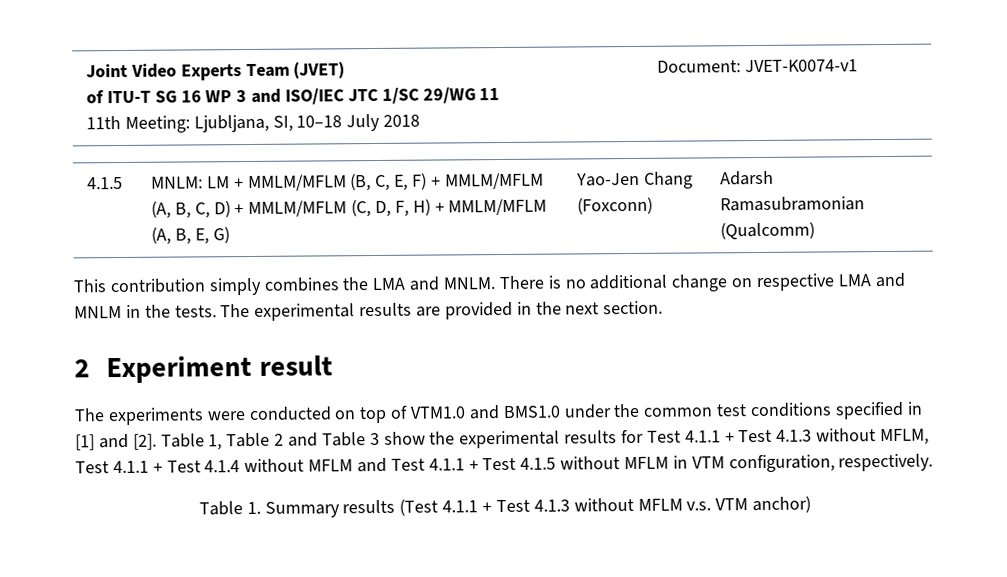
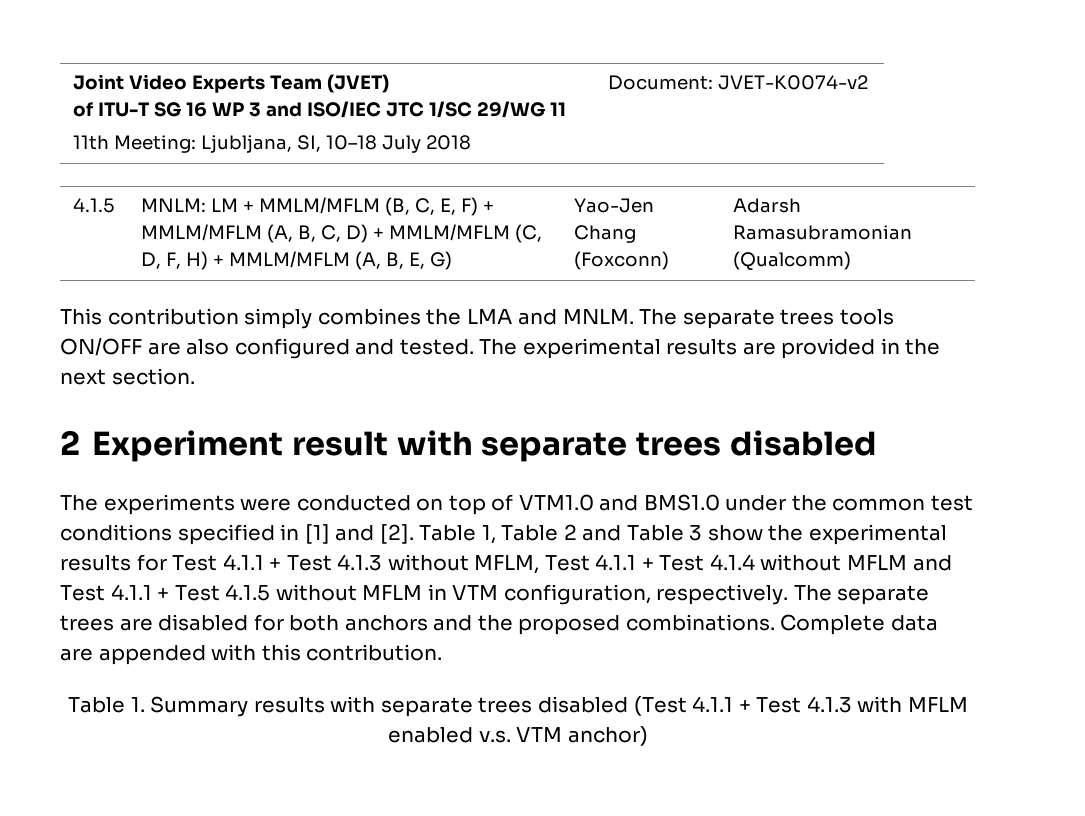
  Joint Video Experts Team (JVET)
  of ITU-T SG 16 WP 3 and ISO/IEC JTC 1/SC 29/WG 11
- 11th Meeting: Ljubljana, SI, 10–18 July 2018 | Document: JVET-K0074-v1
+ 11th Meeting: Ljubljana, SI, 10–18 July 2018 | Document: JVET-K0074-v2
- There is no additional change on respective LMA and MNLM in the tests.
+ The separate trees tools ON/OFF are also configured and tested.
- 2 Experiment result
+ 2 Experiment result with separate trees disabled
+ The separate trees are disabled for both anchors and the proposed combinations. Complete data are appended with this contribution.
- Table 1. Summary results (Test 4.1.1 + Test 4.1.3 without MFLM v.s. VTM anchor)
+ Table 1. Summary results with separate trees disabled (Test 4.1.1 + Test 4.1.3 with MFLM enabled v.s. VTM anchor)

